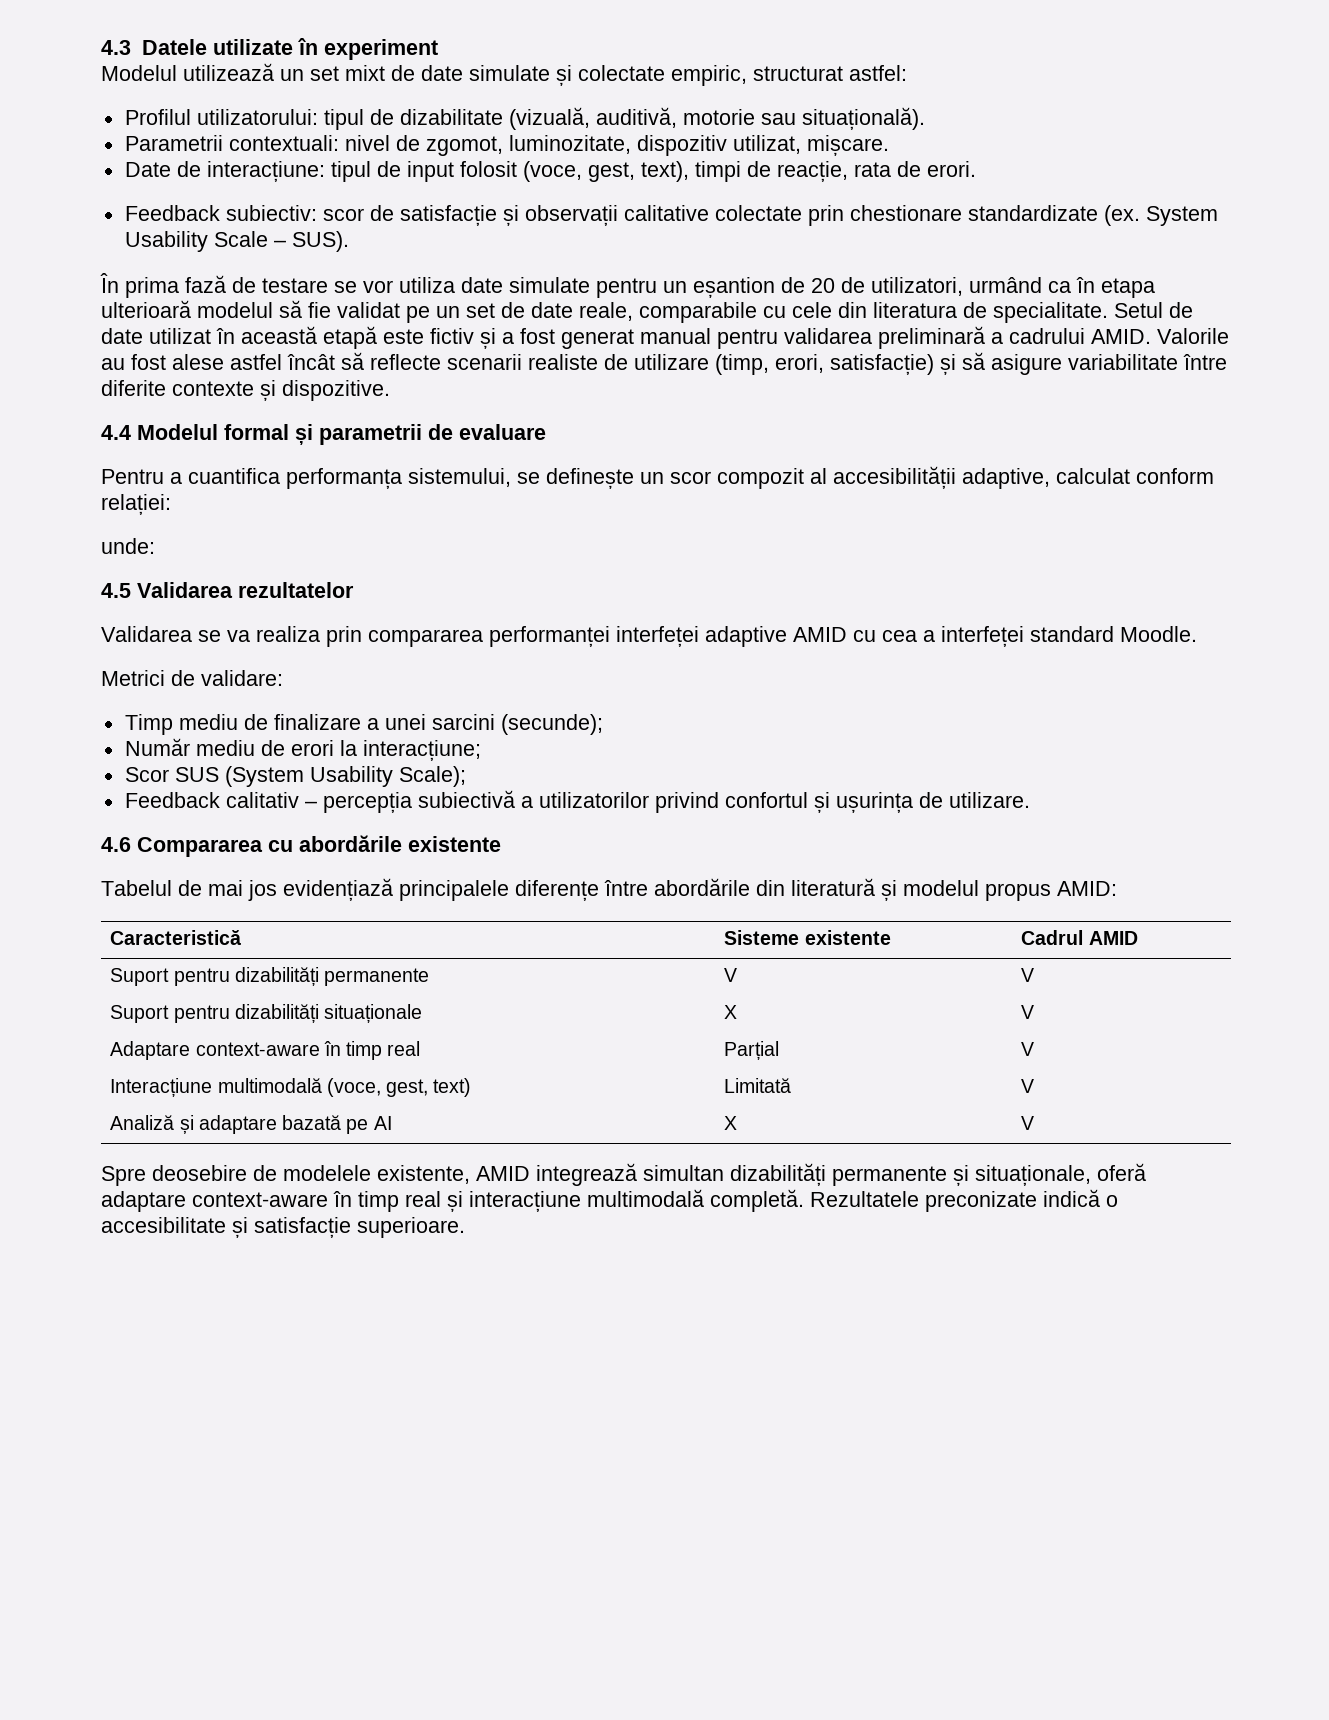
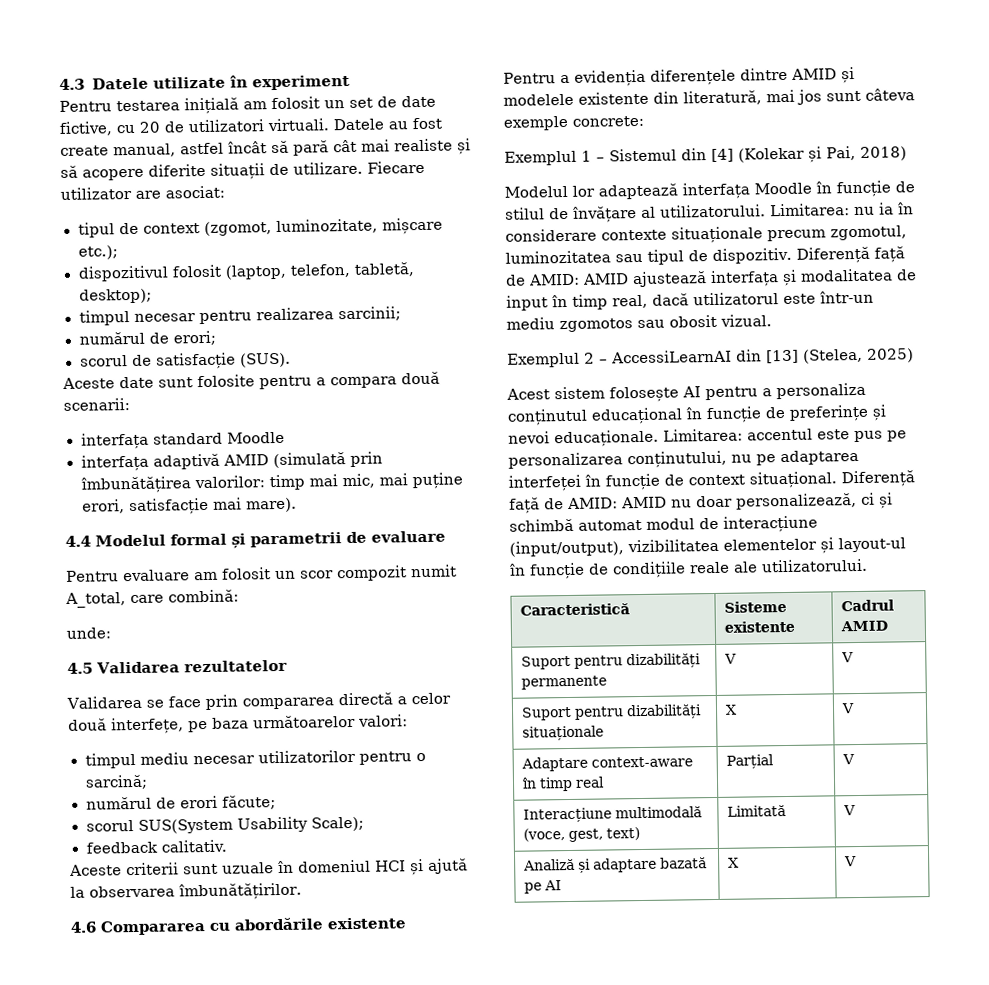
- Modelul utilizează un set mixt de date simulate și colectate empiric, structurat astfel:
- Profilul utilizatorului: tipul de dizabilitate (vizuală, auditivă, motorie sau situațională).
- Parametrii contextuali: nivel de zgomot, luminozitate, dispozitiv utilizat, mișcare.
- Date de interacțiune: tipul de input folosit (voce, gest, text), timpi de reacție, rata de erori.
- Feedback subiectiv: scor de satisfacție și observații calitative colectate prin chestionare standardizate (ex. System Usability Scale – SUS).
- În prima fază de testare se vor utiliza date simulate pentru un eșantion de 20 de utilizatori, urmând ca în etapa ulterioară modelul să fie validat pe un set de date reale, comparabile cu cele din literatura de specialitate. Setul de date utilizat în această etapă este fictiv și a fost generat manual pentru validarea preliminară a cadrului AMID. Valorile au fost alese astfel încât să reflecte scenarii realiste de utilizare (timp, erori, satisfacție) și să asigure variabilitate între diferite contexte și dispozitive.
+ Pentru testarea inițială am folosit un set de date fictive, cu 20 de utilizatori virtuali. Datele au fost create manual, astfel încât să pară cât mai realiste și să acopere diferite situații de utilizare. Fiecare utilizator are asociat:
+ tipul de context (zgomot, luminozitate, mișcare etc.);
+ dispozitivul folosit (laptop, telefon, tabletă, desktop);
+ timpul necesar pentru realizarea sarcinii;
+ numărul de erori;
+ scorul de satisfacție (SUS).
+ Aceste date sunt folosite pentru a compara două scenarii:
+ interfața standard Moodle
+ interfața adaptivă AMID (simulată prin îmbunătățirea valorilor: timp mai mic, mai puține erori, satisfacție mai mare).
- Pentru a cuantifica performanța sistemului, se definește un scor compozit al accesibilității adaptive, calculat conform relației:
+ Pentru evaluare am folosit un scor compozit numit A_total, care combină:
- Validarea se va realiza prin compararea performanței interfeței adaptive AMID cu cea a interfeței standard Moodle.
- Metrici de validare:
- Timp mediu de finalizare a unei sarcini (secunde);
- Număr mediu de erori la interacțiune;
- Scor SUS (System Usability Scale);
- Feedback calitativ – percepția subiectivă a utilizatorilor privind confortul și ușurința de utilizare.
+ Validarea se face prin compararea directă a celor două interfețe, pe baza următoarelor valori:
+ timpul mediu necesar utilizatorilor pentru o sarcină;
+ numărul de erori făcute;
+ scorul SUS(System Usability Scale);
+ feedback calitativ.
+ Aceste criterii sunt uzuale în domeniul HCI și ajută la observarea îmbunătățirilor.
- Tabelul de mai jos evidențiază principalele diferențe între abordările din literatură și modelul propus AMID:
+ Pentru a evidenția diferențele dintre AMID și modelele existente din literatură, mai jos sunt câteva exemple concrete:
+ Exemplul 1 – Sistemul din [4] (Kolekar și Pai, 2018)
+ Modelul lor adaptează interfața Moodle în funcție de stilul de învățare al utilizatorului. Limitarea: nu ia în considerare contexte situaționale precum zgomotul, luminozitatea sau tipul de dispozitiv. Diferență față de AMID: AMID ajustează interfața și modalitatea de input în timp real, dacă utilizatorul este într-un mediu zgomotos sau obosit vizual.
+ Exemplul 2 – AccessiLearnAI din [13] (Stelea, 2025)
+ Acest sistem folosește AI pentru a personaliza conținutul educațional în funcție de preferințe și nevoi educaționale. Limitarea: accentul este pus pe personalizarea conținutului, nu pe adaptarea interfeței în funcție de context situațional. Diferență față de AMID: AMID nu doar personalizează, ci și schimbă automat modul de interacțiune (input/output), vizibilitatea elementelor și layout-ul în funcție de condițiile reale ale utilizatorului.
- Spre deosebire de modelele existente, AMID integrează simultan dizabilități permanente și situaționale, oferă adaptare context-aware în timp real și interacțiune multimodală completă. Rezultatele preconizate indică o accesibilitate și satisfacție superioare.

